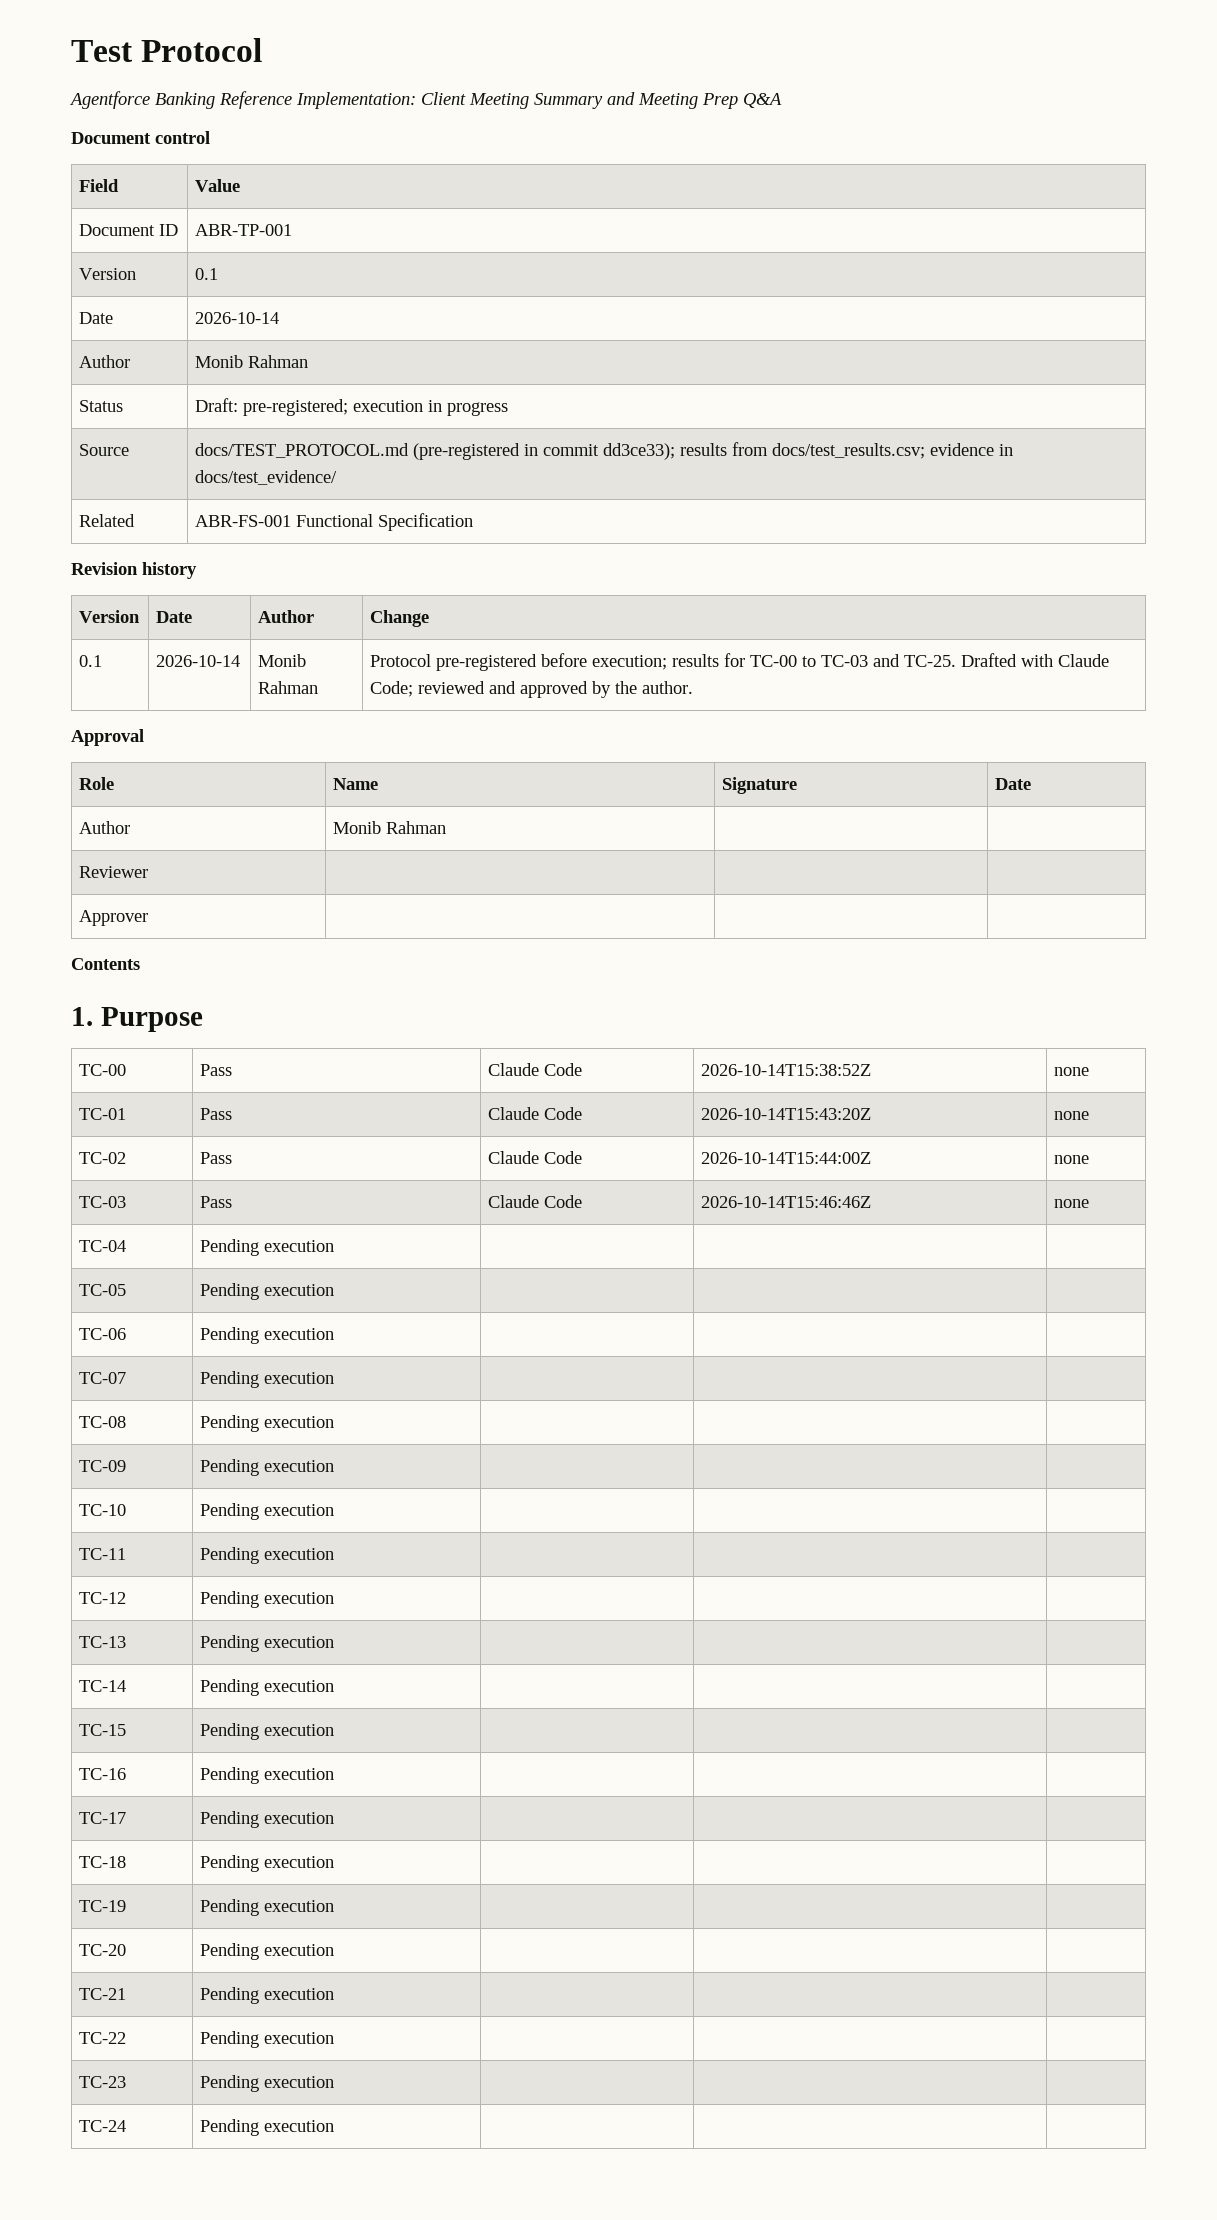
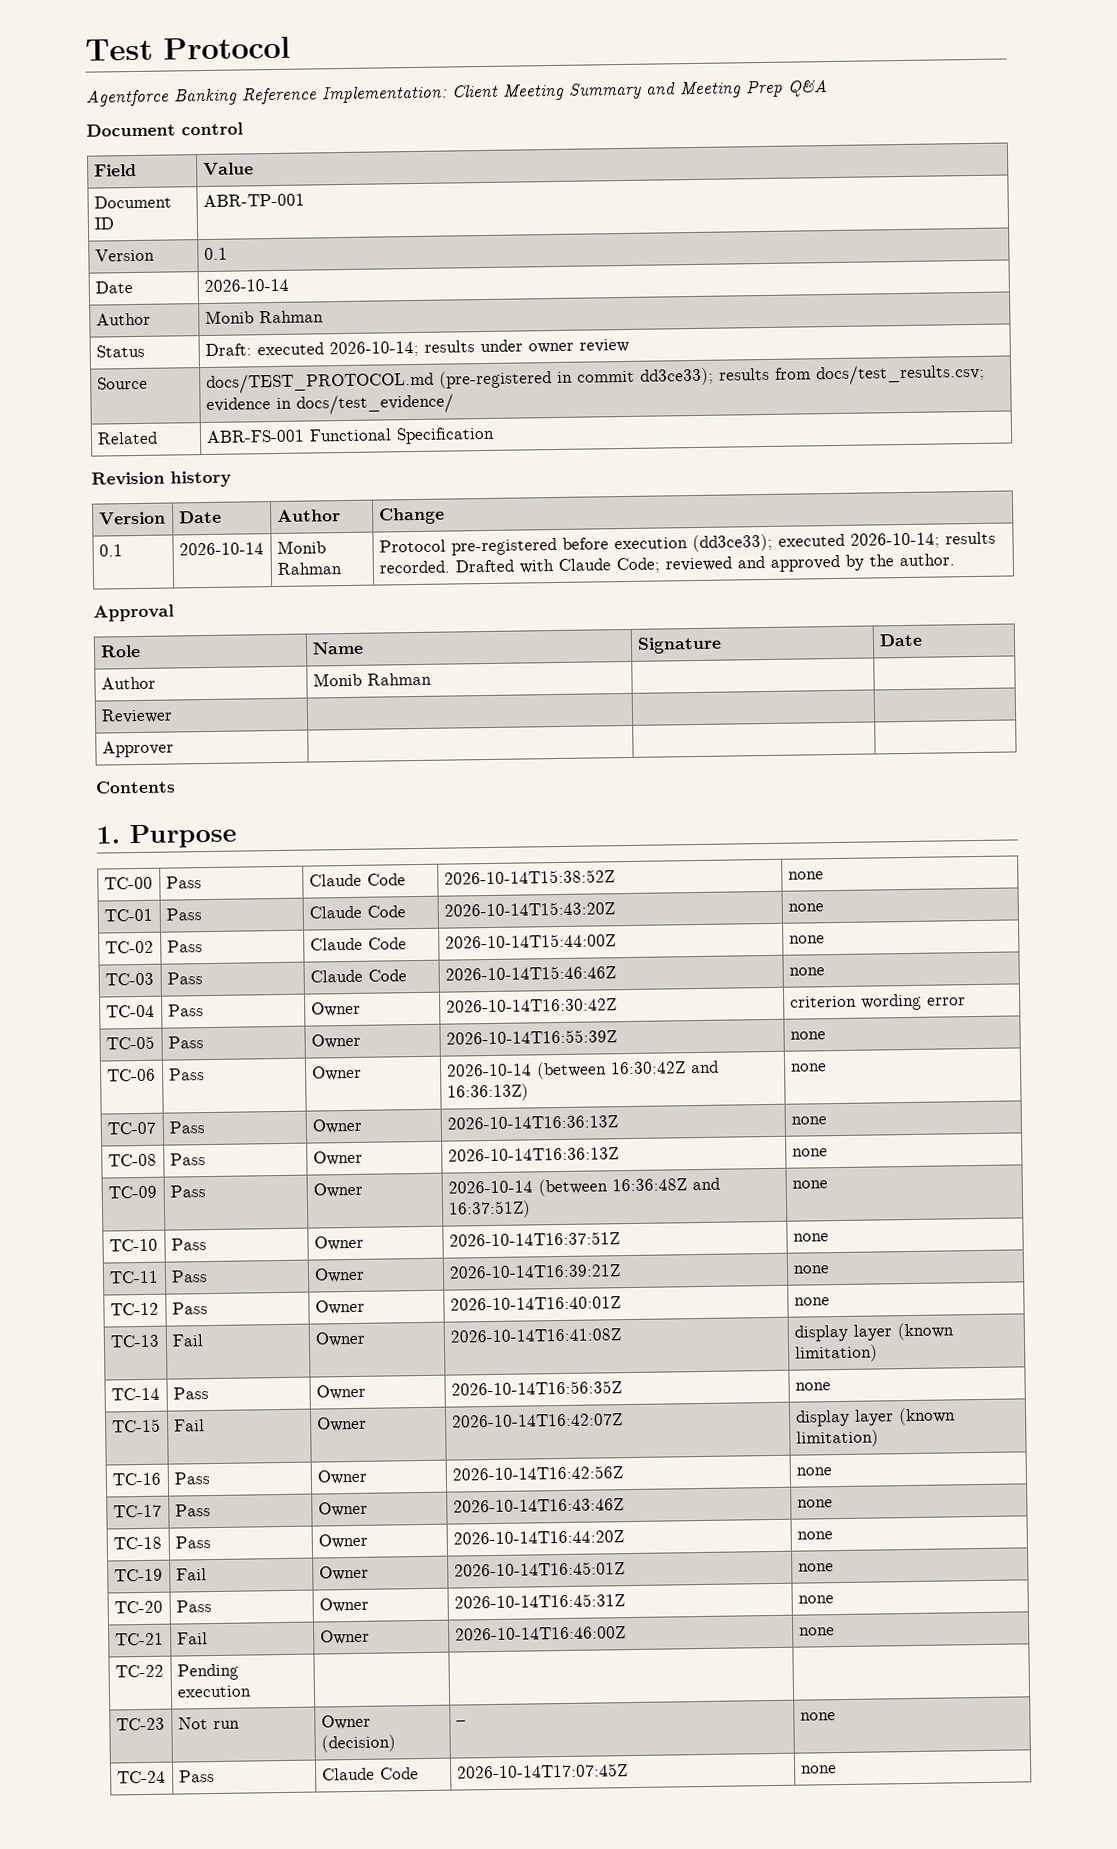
- Status | Draft: pre-registered; execution in progress
+ Status | Draft: executed 2026-10-14; results under owner review
- 0.1 | 2026-10-14 | Monib Rahman | Protocol pre-registered before execution; results for TC-00 to TC-03 and TC-25. Drafted with Claude Code; reviewed and approved by the author.
+ 0.1 | 2026-10-14 | Monib Rahman | Protocol pre-registered before execution (dd3ce33); executed 2026-10-14; results recorded. Drafted with Claude Code; reviewed and approved by the author.
- TC-04 | Pending execution | | |
- TC-05 | Pending execution | | |
- TC-06 | Pending execution | | |
- TC-07 | Pending execution | | |
- TC-08 | Pending execution | | |
- TC-09 | Pending execution | | |
- TC-10 | Pending execution | | |
- TC-11 | Pending execution | | |
- TC-12 | Pending execution | | |
- TC-13 | Pending execution | | |
- TC-14 | Pending execution | | |
- TC-15 | Pending execution | | |
- TC-16 | Pending execution | | |
- TC-17 | Pending execution | | |
- TC-18 | Pending execution | | |
- TC-19 | Pending execution | | |
- TC-20 | Pending execution | | |
- TC-21 | Pending execution | | |
+ TC-04 | Pass | Owner | 2026-10-14T16:30:42Z | criterion wording error
+ TC-05 | Pass | Owner | 2026-10-14T16:55:39Z | none
+ TC-06 | Pass | Owner | 2026-10-14 (between 16:30:42Z and 16:36:13Z) | none
+ TC-07 | Pass | Owner | 2026-10-14T16:36:13Z | none
+ TC-08 | Pass | Owner | 2026-10-14T16:36:13Z | none
+ TC-09 | Pass | Owner | 2026-10-14 (between 16:36:48Z and 16:37:51Z) | none
+ TC-10 | Pass | Owner | 2026-10-14T16:37:51Z | none
+ TC-11 | Pass | Owner | 2026-10-14T16:39:21Z | none
+ TC-12 | Pass | Owner | 2026-10-14T16:40:01Z | none
+ TC-13 | Fail | Owner | 2026-10-14T16:41:08Z | display layer (known limitation)
+ TC-14 | Pass | Owner | 2026-10-14T16:56:35Z | none
+ TC-15 | Fail | Owner | 2026-10-14T16:42:07Z | display layer (known limitation)
+ TC-16 | Pass | Owner | 2026-10-14T16:42:56Z | none
+ TC-17 | Pass | Owner | 2026-10-14T16:43:46Z | none
+ TC-18 | Pass | Owner | 2026-10-14T16:44:20Z | none
+ TC-19 | Fail | Owner | 2026-10-14T16:45:01Z | none
+ TC-20 | Pass | Owner | 2026-10-14T16:45:31Z | none
+ TC-21 | Fail | Owner | 2026-10-14T16:46:00Z | none
  TC-22 | Pending execution | | |
- TC-23 | Pending execution | | |
- TC-24 | Pending execution | | |
+ TC-23 | Not run | Owner (decision) | – | none
+ TC-24 | Pass | Claude Code | 2026-10-14T17:07:45Z | none

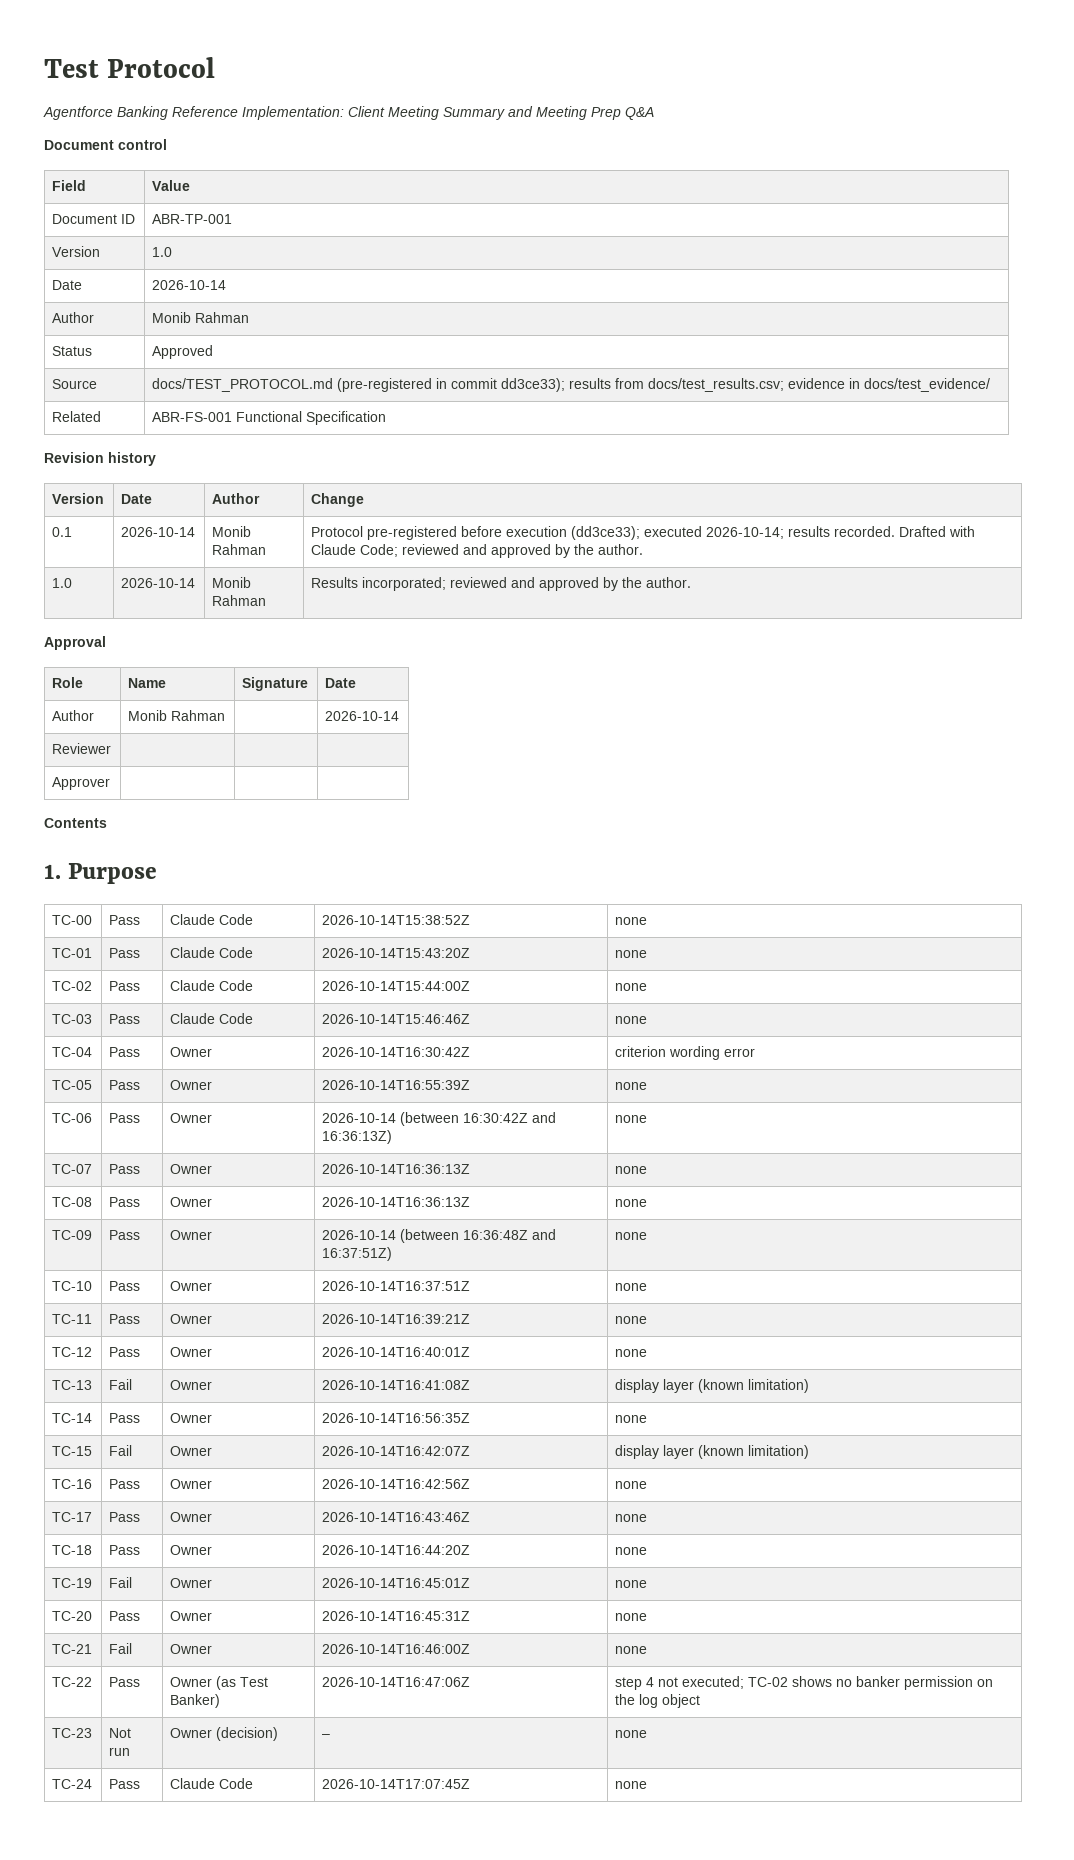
- Version | 0.1
+ Version | 1.0
- Status | Draft: executed 2026-10-14; results under owner review
+ Status | Approved
+ 1.0 | 2026-10-14 | Monib Rahman | Results incorporated; reviewed and approved by the author.
- Author | Monib Rahman | |
+ Author | Monib Rahman | | 2026-10-14
- TC-22 | Pending execution | | |
+ TC-22 | Pass | Owner (as Test Banker) | 2026-10-14T16:47:06Z | step 4 not executed; TC-02 shows no banker permission on the log object

